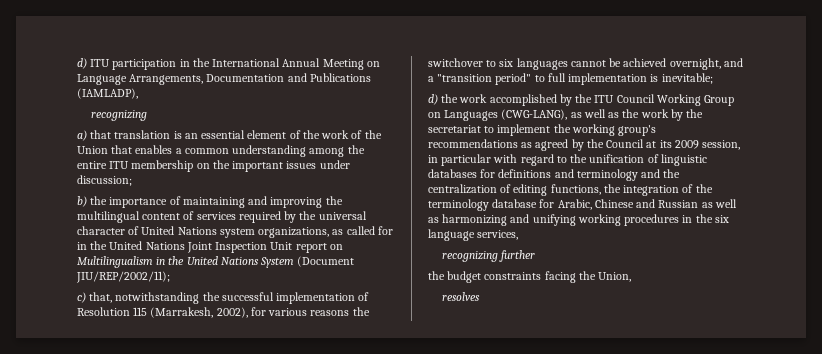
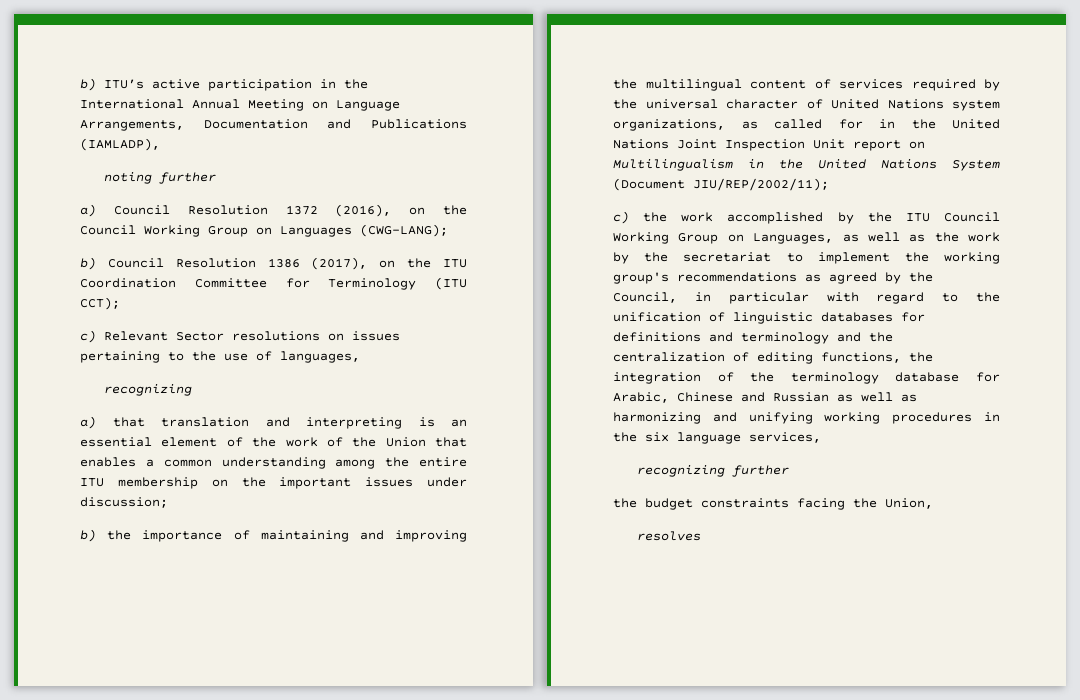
- d) ITU participation in the International Annual Meeting on Language Arrangements, Documentation and Publications (IAMLADP),
+ b) ITU’s active participation in the International Annual Meeting on Language Arrangements, Documentation and Publications (IAMLADP),
+ noting further
+ a) Council Resolution 1372 (2016), on the Council Working Group on Languages (CWG-LANG);
+ b) Council Resolution 1386 (2017), on the ITU Coordination Committee for Terminology (ITU CCT);
+ c) Relevant Sector resolutions on issues pertaining to the use of languages,
- a) that translation is an essential element of the work of the Union that enables a common understanding among the entire ITU membership on the important issues under discussion;
+ a) that translation and interpreting is an essential element of the work of the Union that enables a common understanding among the entire ITU membership on the important issues under discussion;
- c) that, notwithstanding the successful implementation of Resolution 115 (Marrakesh, 2002), for various reasons the switchover to six languages cannot be achieved overnight, and a "transition period" to full implementation is inevitable;
- d) the work accomplished by the ITU Council Working Group on Languages (CWG-LANG), as well as the work by the secretariat to implement the working group's recommendations as agreed by the Council at its 2009 session, in particular with regard to the unification of linguistic databases for definitions and terminology and the centralization of editing functions, the integration of the terminology database for Arabic, Chinese and Russian as well as harmonizing and unifying working procedures in the six language services,
+ c) the work accomplished by the ITU Council Working Group on Languages, as well as the work by the secretariat to implement the working group's recommendations as agreed by the Council, in particular with regard to the unification of linguistic databases for definitions and terminology and the centralization of editing functions, the integration of the terminology database for Arabic, Chinese and Russian as well as harmonizing and unifying working procedures in the six language services,

